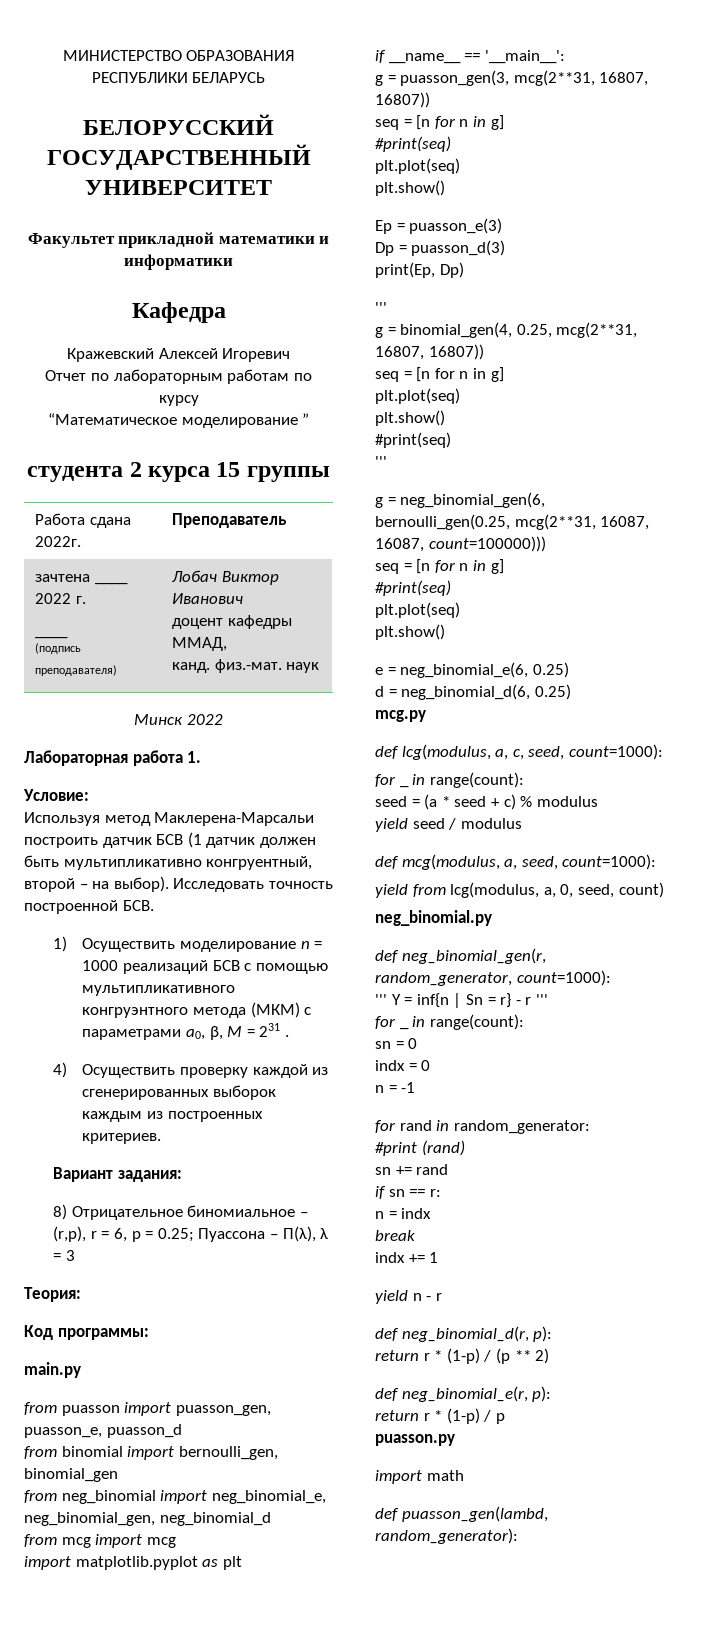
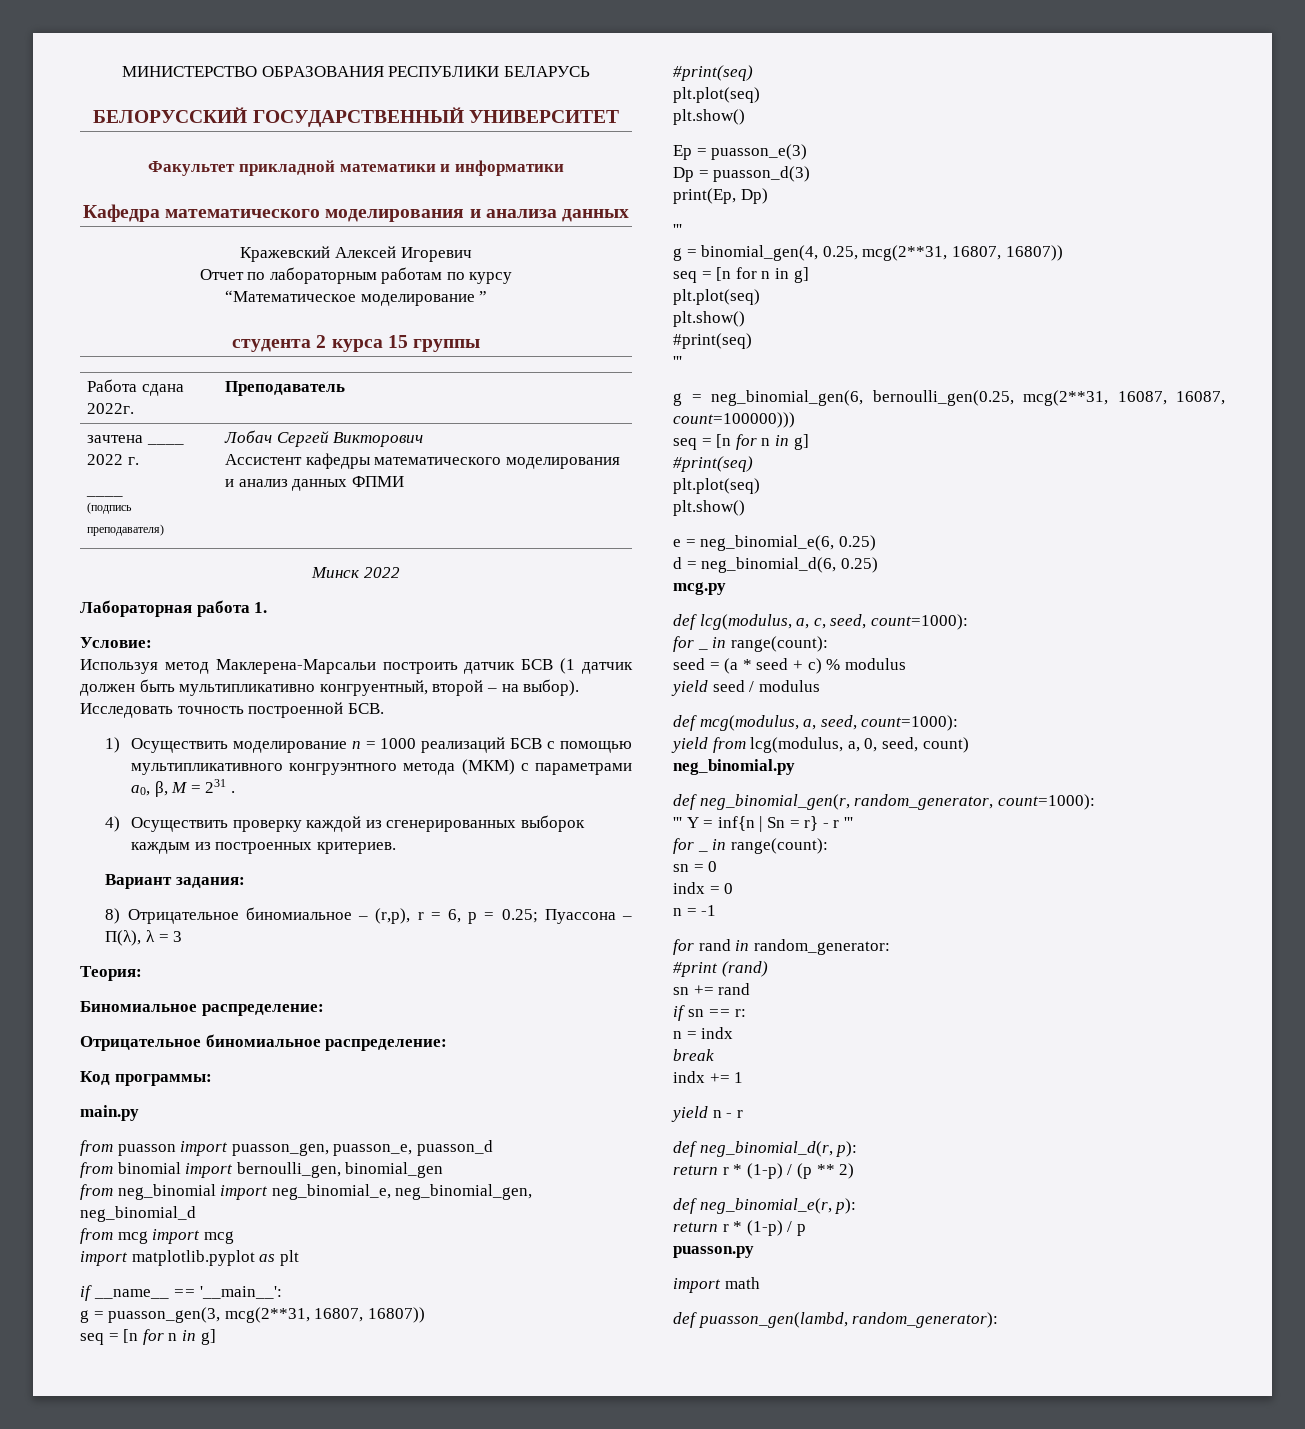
- Кафедра
+ Кафедра математического моделирования и анализа данных
  зачтена ____ 2022 г.
  ____
- (подпись преподавателя) | Лобач Виктор Иванович
- доцент кафедры ММАД,
- канд. физ.-мат. наук
+ (подпись преподавателя) | Лобач Сергей Викторович
+ Ассистент кафедры математического моделирования и анализ данных ФПМИ
+ Биномиальное распределение:
+ Отрицательное биномиальное распределение:

